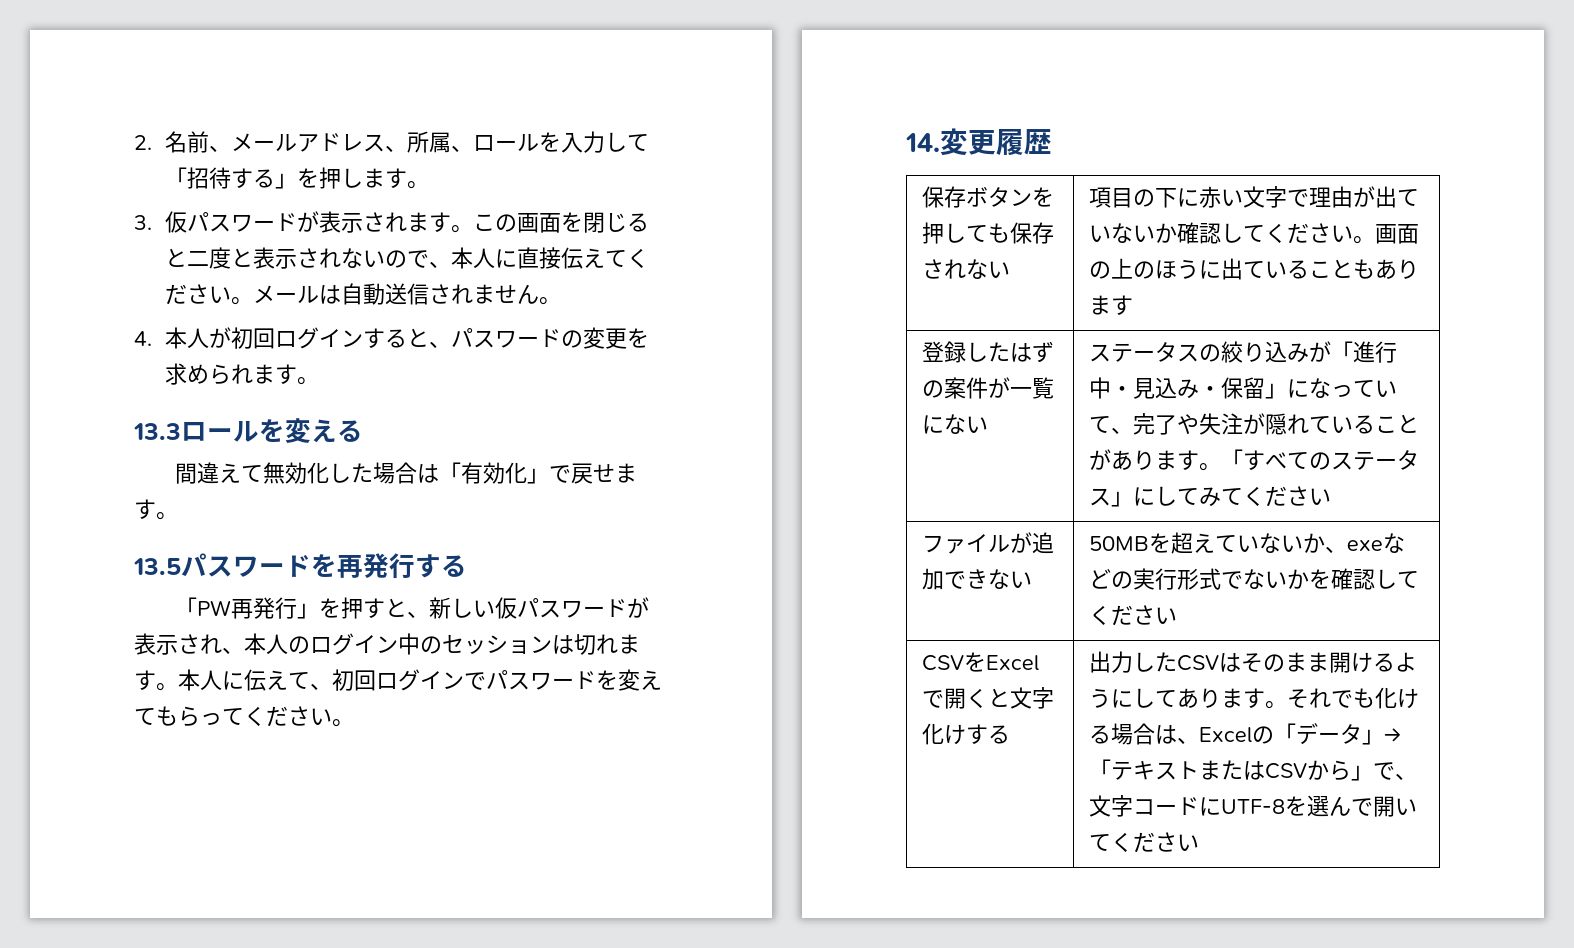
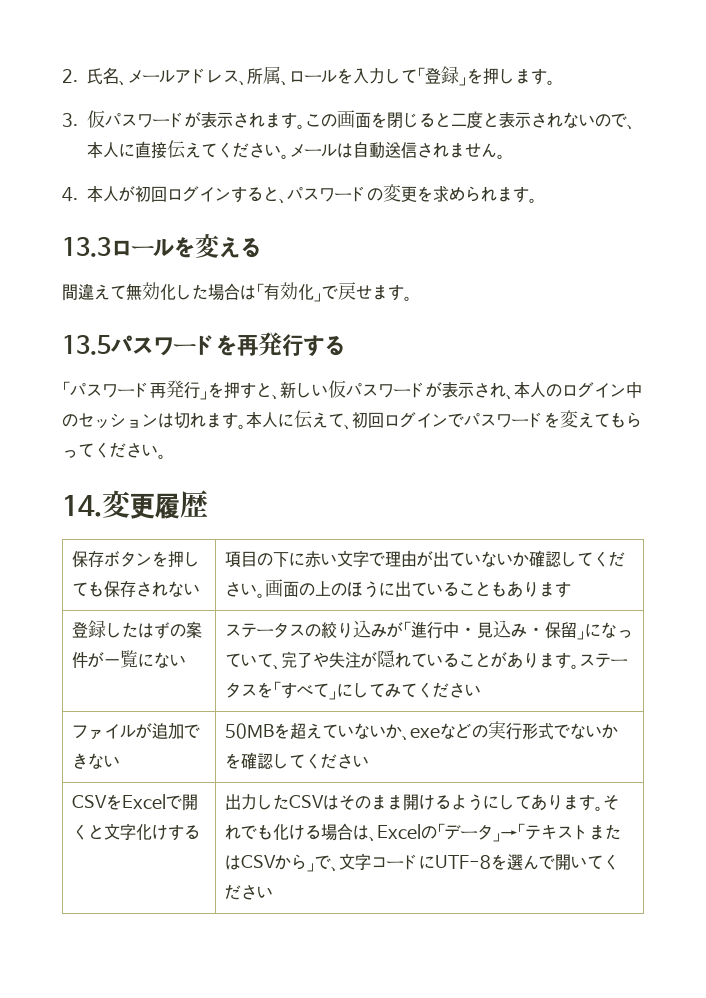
- 2.名前、メールアドレス、所属、ロールを入力して「招待する」を押します。
+ 2.氏名、メールアドレス、所属、ロールを入力して「登録」を押します。
- 「PW再発行」を押すと、新しい仮パスワードが表示され、本人のログイン中のセッションは切れます。
+ 「パスワード再発行」を押すと、新しい仮パスワードが表示され、本人のログイン中のセッションは切れます。
- 「すべてのステータス」にしてみてください
+ ステータスを「すべて」にしてみてください

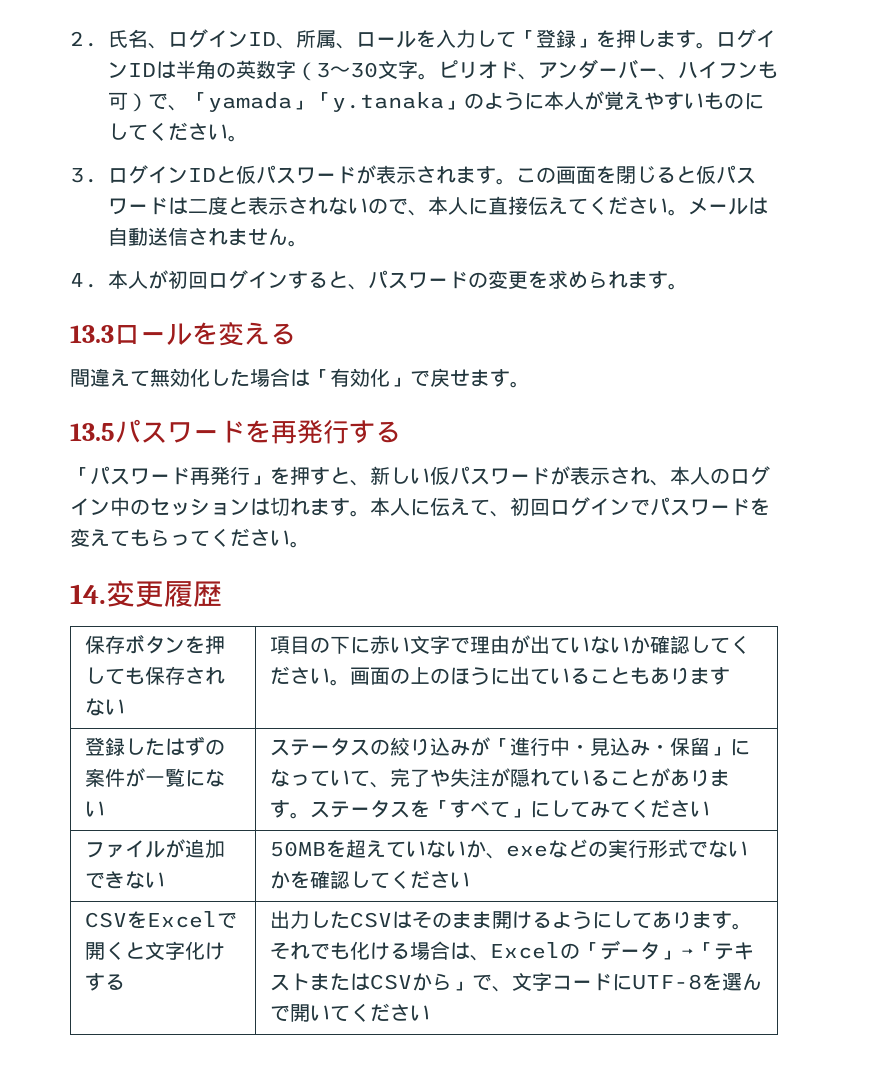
- 2.氏名、メールアドレス、所属、ロールを入力して「登録」を押します。
- 3.仮パスワードが表示されます。
+ 2.氏名、ログインID、所属、ロールを入力して「登録」を押します。ログインIDは半角の英数字（3〜30文字。ピリオド、アンダーバー、ハイフンも可）で、「yamada」「y.tanaka」のように本人が覚えやすいものにしてください。
+ 3.ログインIDと仮パスワードが表示されます。
- この画面を閉じると二度と表示されないので、本人に直接伝えてください。
+ この画面を閉じると仮パスワードは二度と表示されないので、本人に直接伝えてください。

